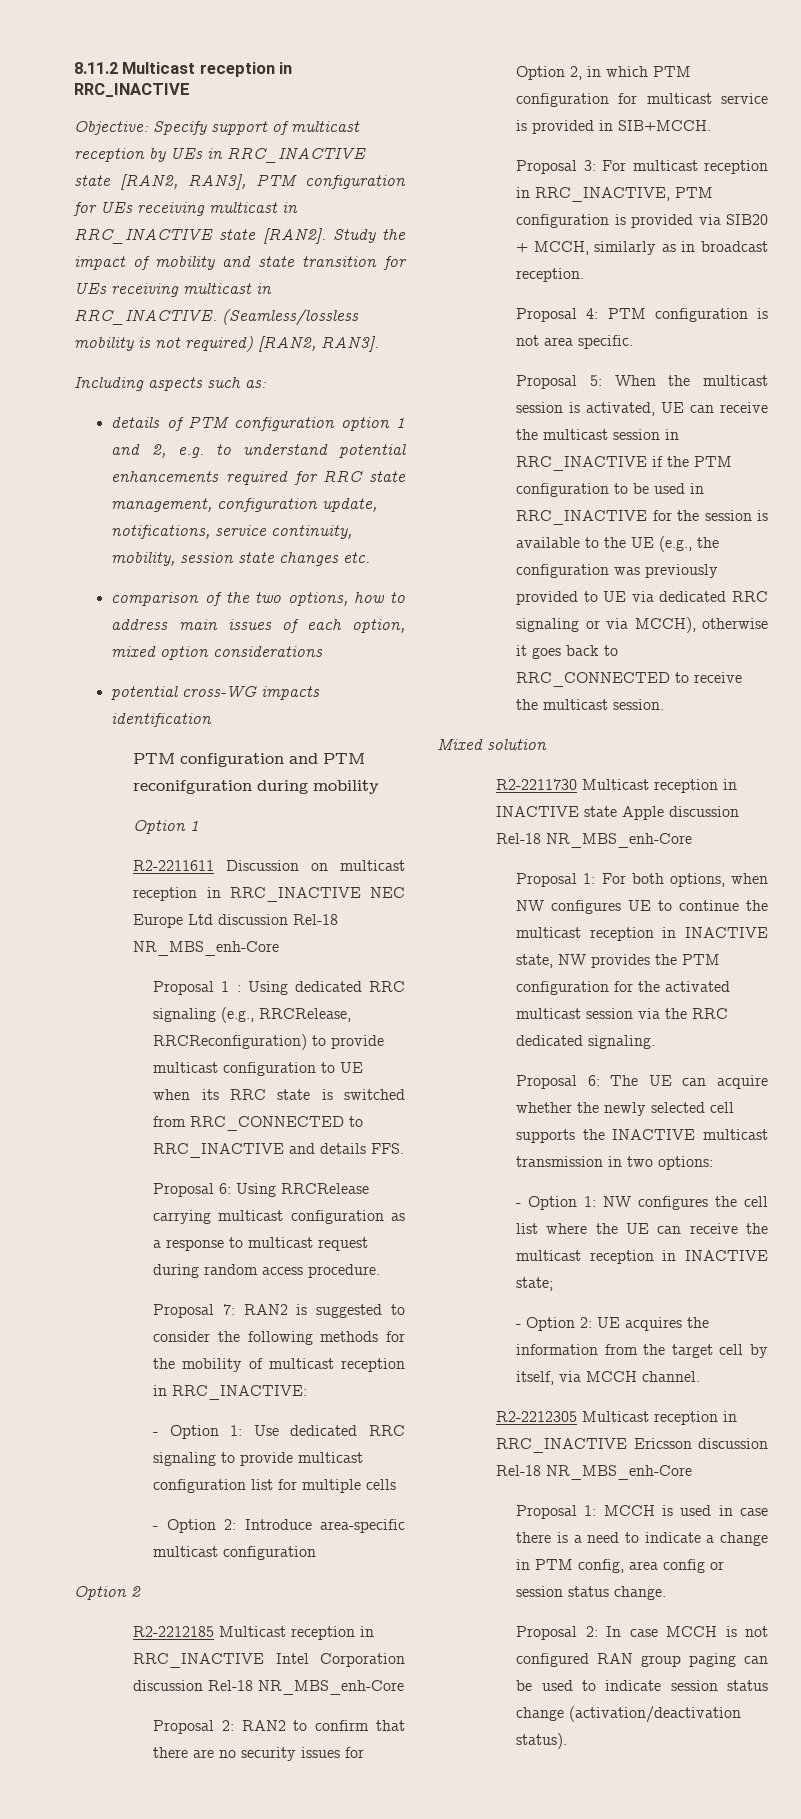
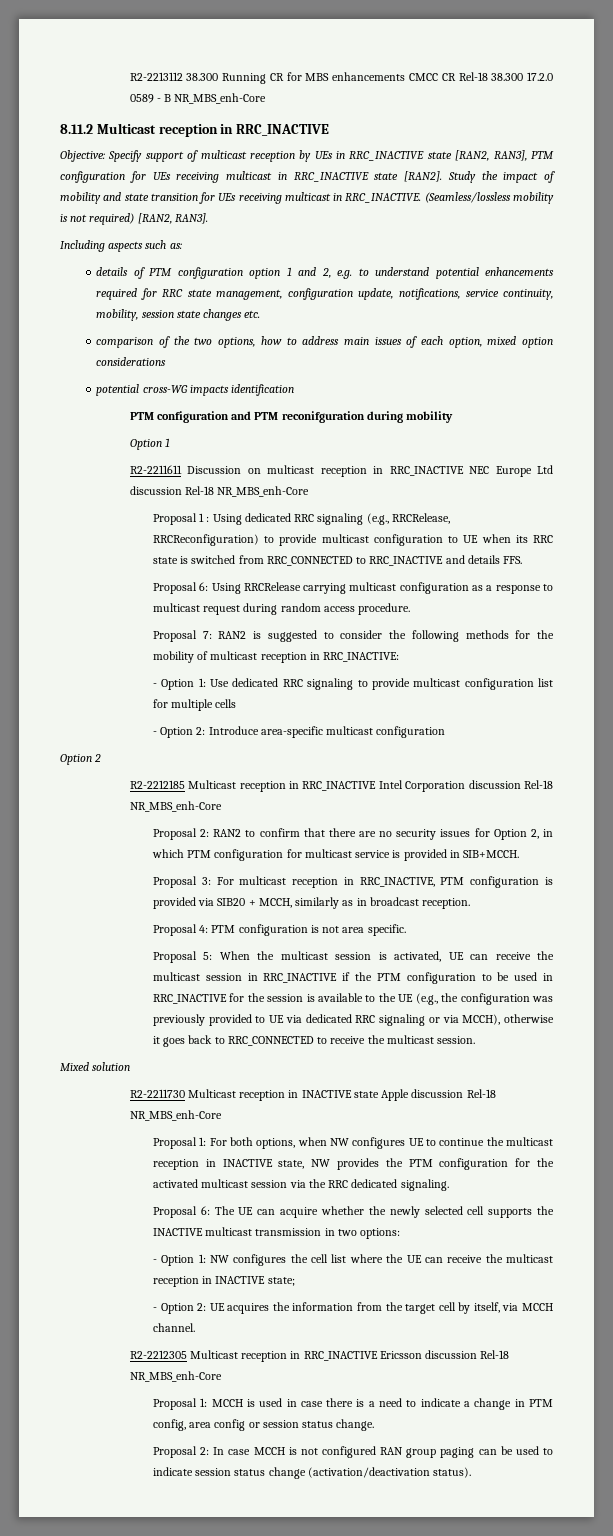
+ R2-2213112 38.300 Running CR for MBS enhancements CMCC CR Rel-18 38.300 17.2.0 0589 - B NR_MBS_enh-Core

